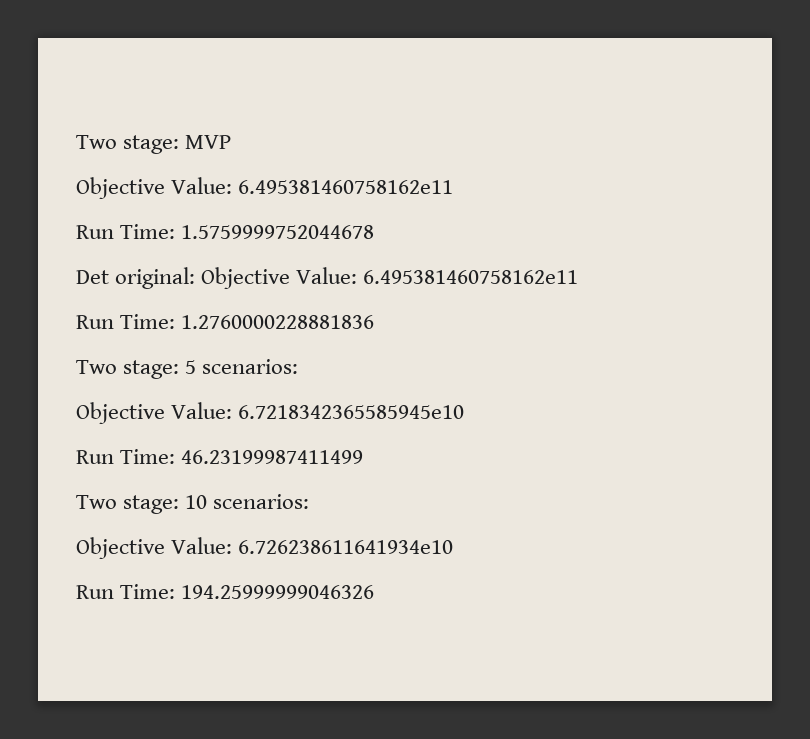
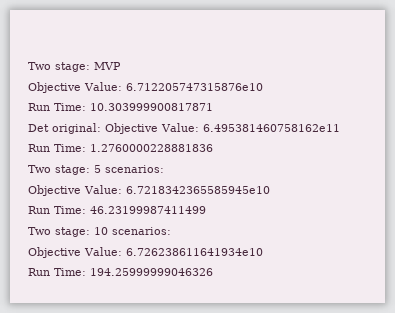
  Two stage: MVP
- Objective Value: 6.495381460758162e11
- Run Time: 1.5759999752044678
+ Objective Value: 6.712205747315876e10
+ Run Time: 10.303999900817871

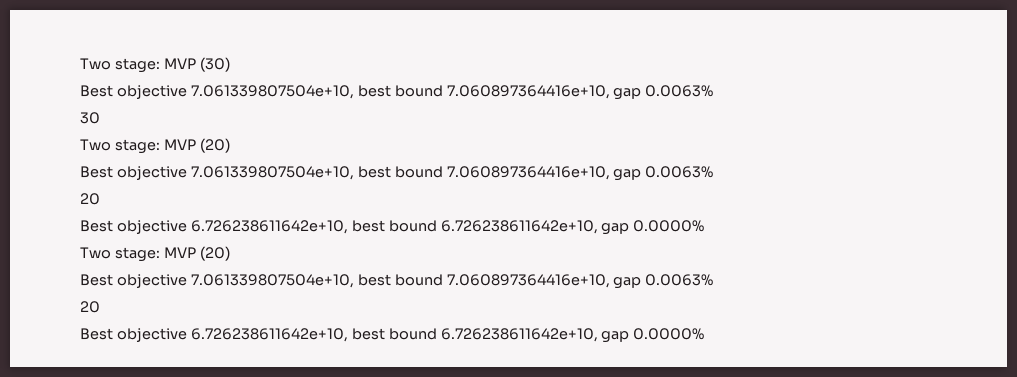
- Two stage: MVP
- Objective Value: 6.712205747315876e10
- Run Time: 10.303999900817871
- Det original: Objective Value: 6.495381460758162e11
- Run Time: 1.2760000228881836
- Two stage: 5 scenarios:
- Objective Value: 6.7218342365585945e10
- Run Time: 46.23199987411499
- Two stage: 10 scenarios:
- Objective Value: 6.726238611641934e10
- Run Time: 194.25999999046326
+ Two stage: MVP (30)
+ Best objective 7.061339807504e+10, best bound 7.060897364416e+10, gap 0.0063%
+ 30
+ Two stage: MVP (20)
+ Best objective 7.061339807504e+10, best bound 7.060897364416e+10, gap 0.0063%
+ 20
+ Best objective 6.726238611642e+10, best bound 6.726238611642e+10, gap 0.0000%
+ Two stage: MVP (20)
+ Best objective 7.061339807504e+10, best bound 7.060897364416e+10, gap 0.0063%
+ 20
+ Best objective 6.726238611642e+10, best bound 6.726238611642e+10, gap 0.0000%

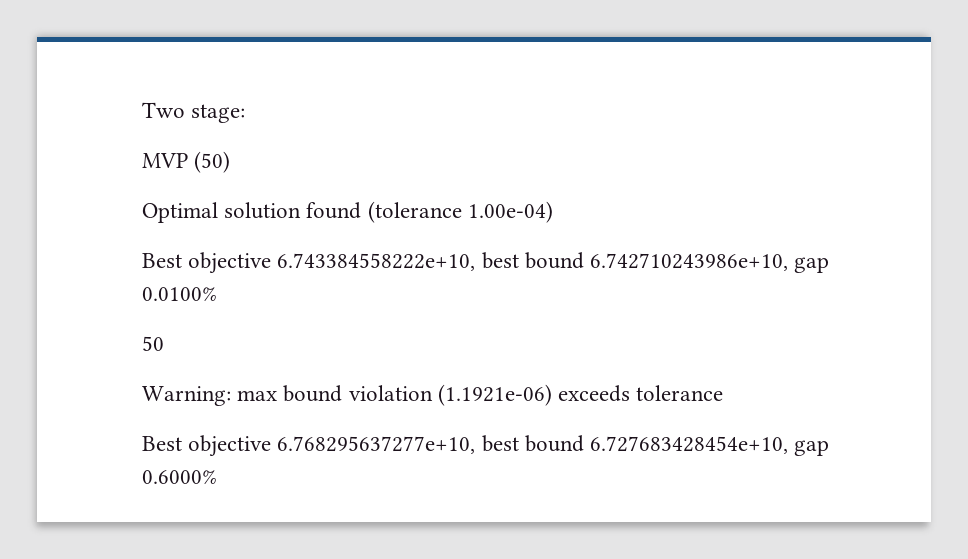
- Two stage: MVP (30)
- Best objective 7.061339807504e+10, best bound 7.060897364416e+10, gap 0.0063%
- 30
- Two stage: MVP (20)
- Best objective 7.061339807504e+10, best bound 7.060897364416e+10, gap 0.0063%
- 20
- Best objective 6.726238611642e+10, best bound 6.726238611642e+10, gap 0.0000%
- Two stage: MVP (20)
- Best objective 7.061339807504e+10, best bound 7.060897364416e+10, gap 0.0063%
- 20
- Best objective 6.726238611642e+10, best bound 6.726238611642e+10, gap 0.0000%
+ Two stage:
+ MVP (50)
+ Optimal solution found (tolerance 1.00e-04)
+ Best objective 6.743384558222e+10, best bound 6.742710243986e+10, gap 0.0100%
+ 50
+ Warning: max bound violation (1.1921e-06) exceeds tolerance
+ Best objective 6.768295637277e+10, best bound 6.727683428454e+10, gap 0.6000%

